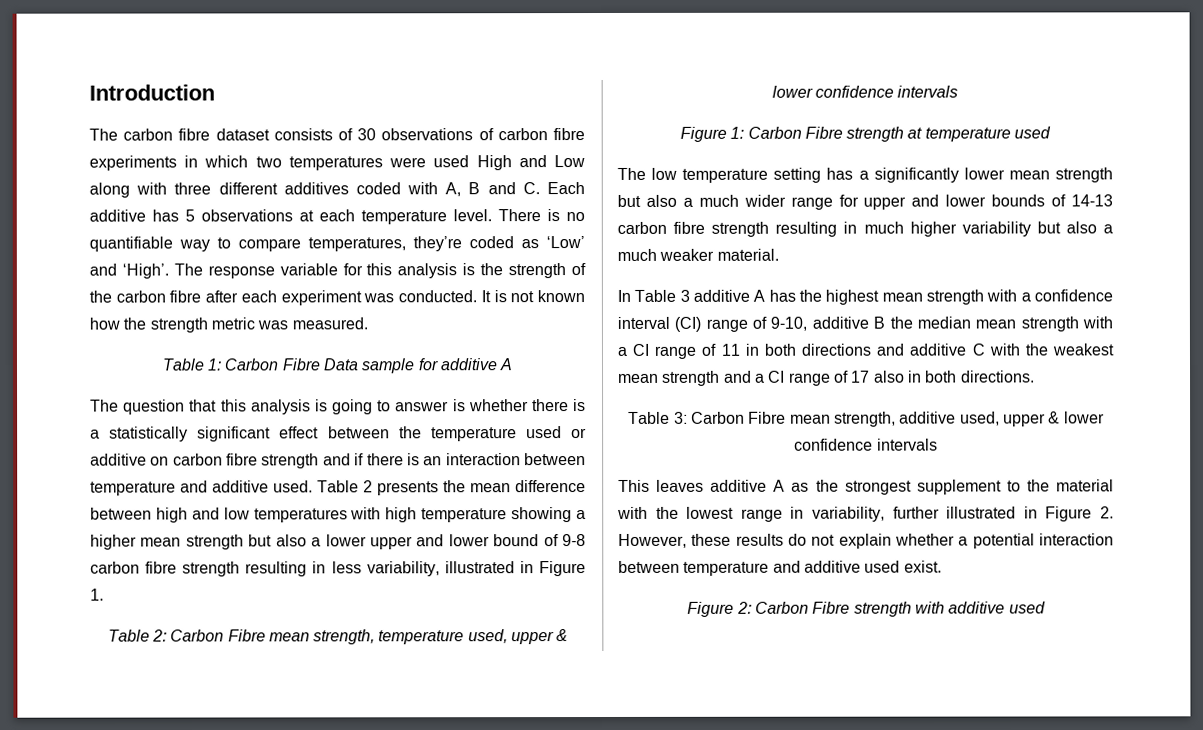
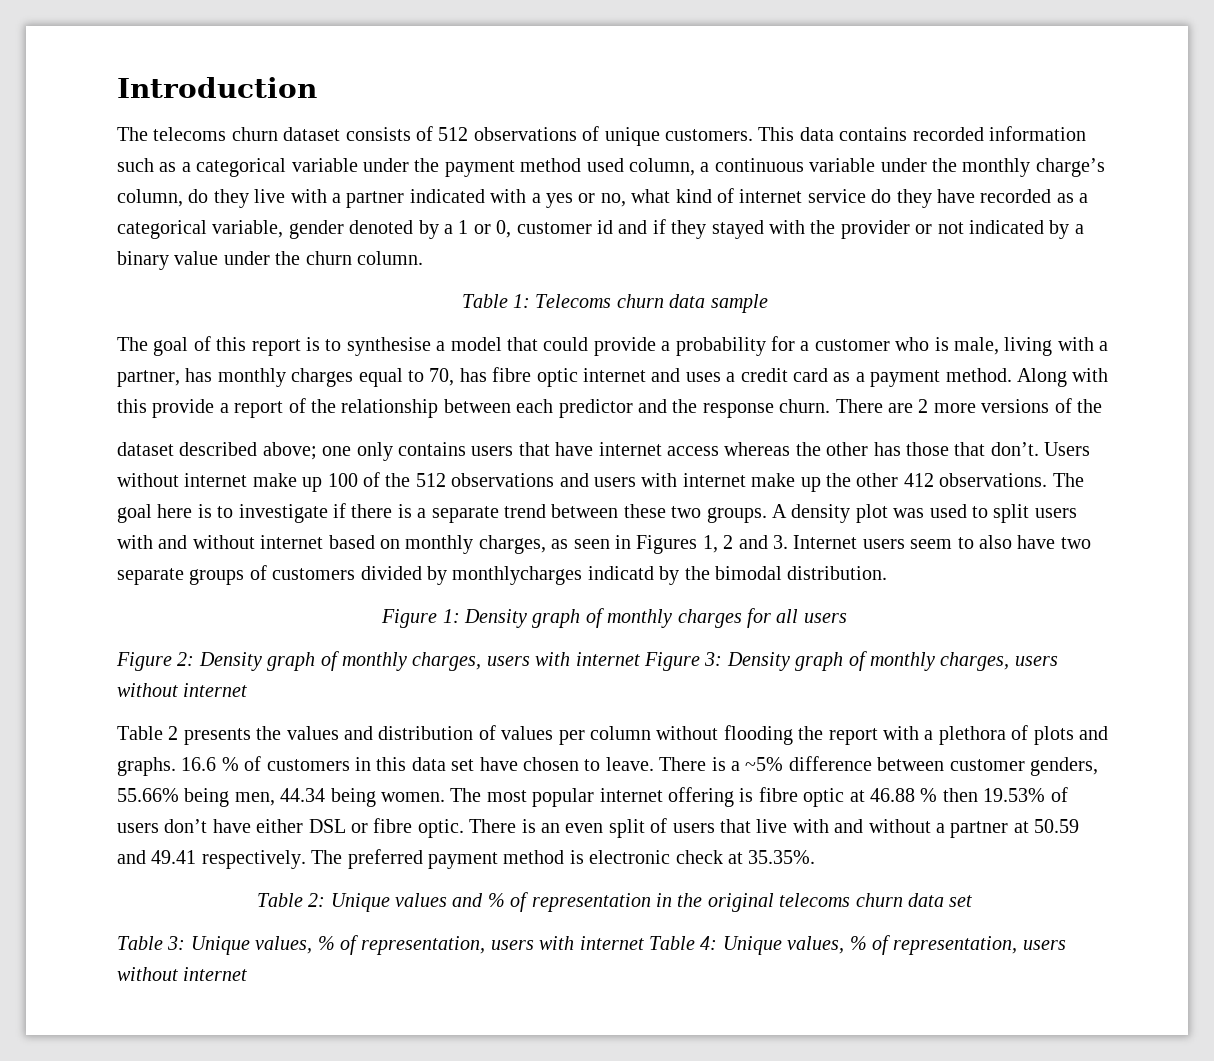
- The carbon fibre dataset consists of 30 observations of carbon fibre experiments in which two temperatures were used High and Low along with three different additives coded with A, B and C. Each additive has 5 observations at each temperature level. There is no quantifiable way to compare temperatures, they’re coded as ‘Low’ and ‘High’. The response variable for this analysis is the strength of the carbon fibre after each experiment was conducted. It is not known how the strength metric was measured.
- Table 1: Carbon Fibre Data sample for additive A
- The question that this analysis is going to answer is whether there is a statistically significant effect between the temperature used or additive on carbon fibre strength and if there is an interaction between temperature and additive used. Table 2 presents the mean difference between high and low temperatures with high temperature showing a higher mean strength but also a lower upper and lower bound of 9-8 carbon fibre strength resulting in less variability, illustrated in Figure 1.
- Table 2: Carbon Fibre mean strength, temperature used, upper & lower confidence intervals
- Figure 1: Carbon Fibre strength at temperature used
- The low temperature setting has a significantly lower mean strength but also a much wider range for upper and lower bounds of 14-13 carbon fibre strength resulting in much higher variability but also a much weaker material.
- In Table 3 additive A has the highest mean strength with a confidence interval (CI) range of 9-10, additive B the median mean strength with a CI range of 11 in both directions and additive C with the weakest mean strength and a CI range of 17 also in both directions.
- Table 3: Carbon Fibre mean strength, additive used, upper & lower confidence intervals
- This leaves additive A as the strongest supplement to the material with the lowest range in variability, further illustrated in Figure 2. However, these results do not explain whether a potential interaction between temperature and additive used exist.
- Figure 2: Carbon Fibre strength with additive used
+ The telecoms churn dataset consists of 512 observations of unique customers. This data contains recorded information such as a categorical variable under the payment method used column, a continuous variable under the monthly charge’s column, do they live with a partner indicated with a yes or no, what kind of internet service do they have recorded as a categorical variable, gender denoted by a 1 or 0, customer id and if they stayed with the provider or not indicated by a binary value under the churn column.
+ Table 1: Telecoms churn data sample
+ The goal of this report is to synthesise a model that could provide a probability for a customer who is male, living with a partner, has monthly charges equal to 70, has fibre optic internet and uses a credit card as a payment method. Along with this provide a report of the relationship between each predictor and the response churn. There are 2 more versions of the
+ dataset described above; one only contains users that have internet access whereas the other has those that don’t. Users without internet make up 100 of the 512 observations and users with internet make up the other 412 observations. The goal here is to investigate if there is a separate trend between these two groups. A density plot was used to split users with and without internet based on monthly charges, as seen in Figures 1, 2 and 3. Internet users seem to also have two separate groups of customers divided by monthlycharges indicatd by the bimodal distribution.
+ Figure 1: Density graph of monthly charges for all users
+ Figure 2: Density graph of monthly charges, users with internet Figure 3: Density graph of monthly charges, users without internet
+ Table 2 presents the values and distribution of values per column without flooding the report with a plethora of plots and graphs. 16.6 % of customers in this data set have chosen to leave. There is a ~5% difference between customer genders, 55.66% being men, 44.34 being women. The most popular internet offering is fibre optic at 46.88 % then 19.53% of users don’t have either DSL or fibre optic. There is an even split of users that live with and without a partner at 50.59 and 49.41 respectively. The preferred payment method is electronic check at 35.35%.
+ Table 2: Unique values and % of representation in the original telecoms churn data set
+ Table 3: Unique values, % of representation, users with internet Table 4: Unique values, % of representation, users without internet

